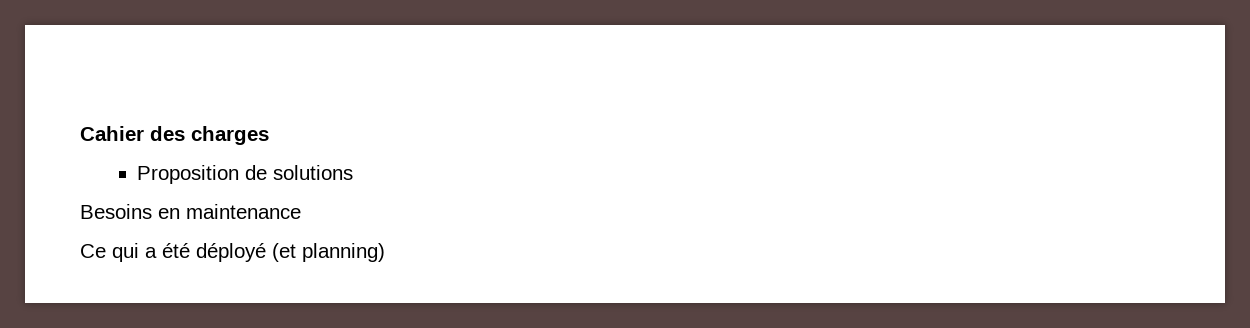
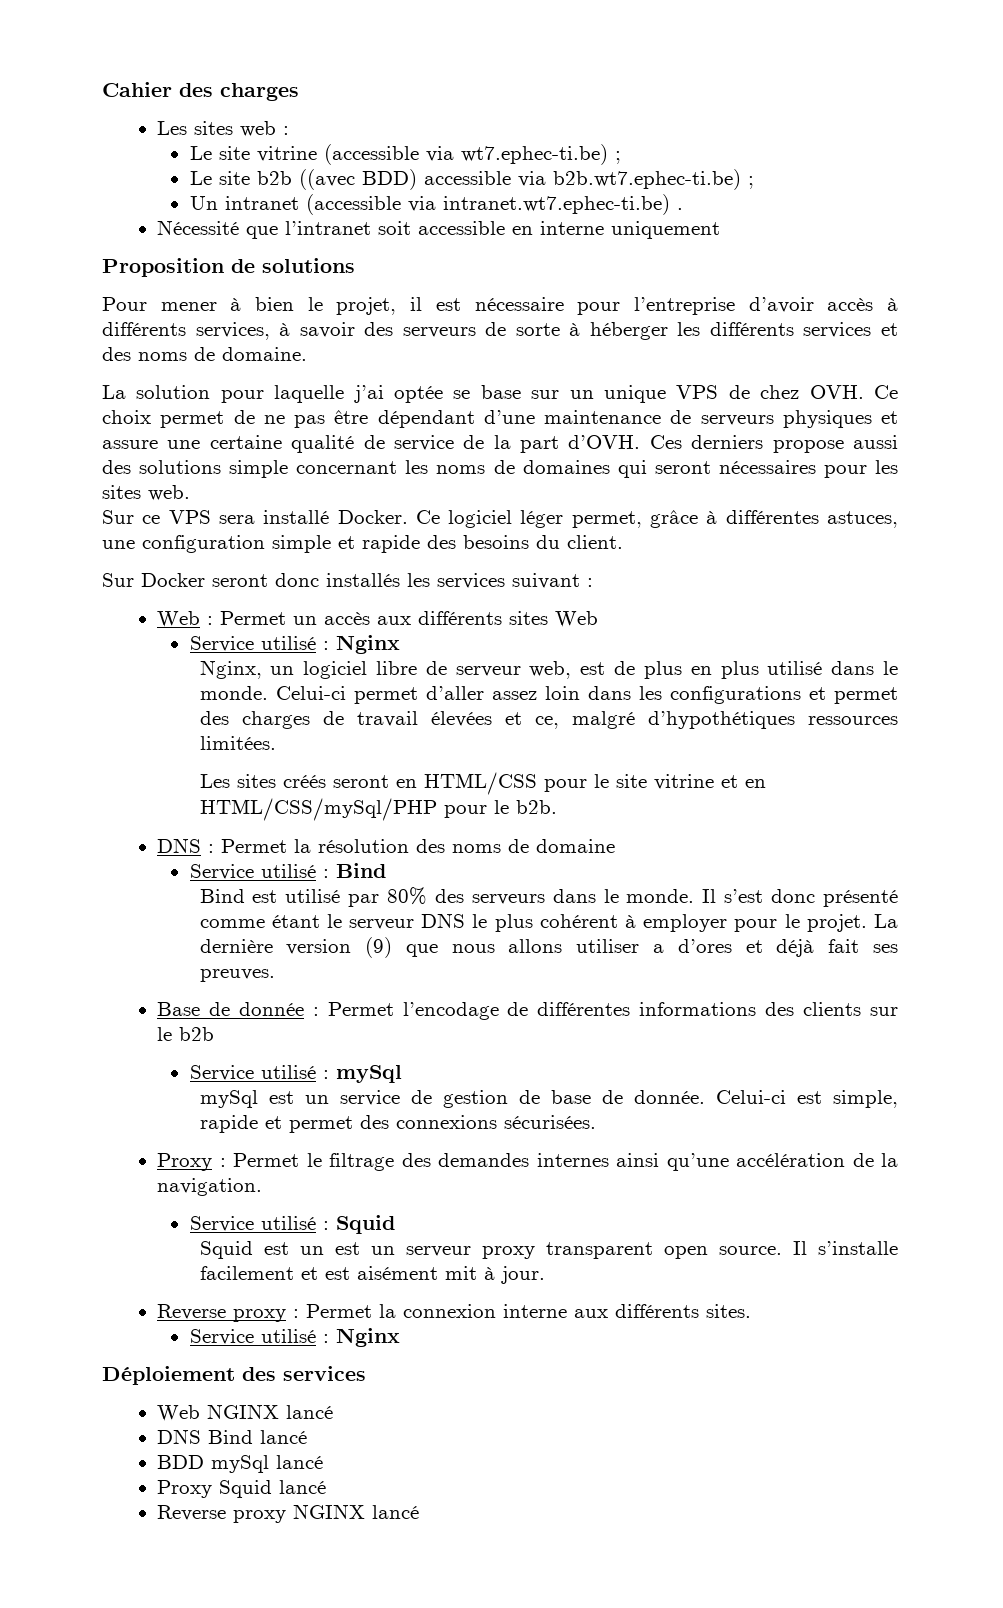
+ Les sites web :
+ Le site vitrine (accessible via wt7.ephec-ti.be) ;
+ Le site b2b ((avec BDD) accessible via b2b.wt7.ephec-ti.be) ;
+ Un intranet (accessible via intranet.wt7.ephec-ti.be) .
+ Nécessité que l’intranet soit accessible en interne uniquement
  Proposition de solutions
- Besoins en maintenance
- Ce qui a été déployé (et planning)
+ Pour mener à bien le projet, il est nécessaire pour l’entreprise d’avoir accès à différents services, à savoir des serveurs de sorte à héberger les différents services et des noms de domaine.
+ La solution pour laquelle j’ai optée se base sur un unique VPS de chez OVH. Ce choix permet de ne pas être dépendant d’une maintenance de serveurs physiques et assure une certaine qualité de service de la part d’OVH. Ces derniers propose aussi des solutions simple concernant les noms de domaines qui seront nécessaires pour les sites web.
+ Sur ce VPS sera installé Docker. Ce logiciel léger permet, grâce à différentes astuces, une configuration simple et rapide des besoins du client.
+ Sur Docker seront donc installés les services suivant :
+ Web : Permet un accès aux différents sites Web
+ Service utilisé : Nginx
+ Nginx, un logiciel libre de serveur web, est de plus en plus utilisé dans le monde. Celui-ci permet d’aller assez loin dans les configurations et permet des charges de travail élevées et ce, malgré d’hypothétiques ressources limitées.
+ Les sites créés seront en HTML/CSS pour le site vitrine et en HTML/CSS/mySql/PHP pour le b2b.
+ DNS : Permet la résolution des noms de domaine
+ Service utilisé : Bind
+ Bind est utilisé par 80% des serveurs dans le monde. Il s’est donc présenté comme étant le serveur DNS le plus cohérent à employer pour le projet. La dernière version (9) que nous allons utiliser a d’ores et déjà fait ses preuves.
+ Base de donnée : Permet l’encodage de différentes informations des clients sur le b2b
+ Service utilisé : mySql
+ mySql est un service de gestion de base de donnée. Celui-ci est simple, rapide et permet des connexions sécurisées.
+ Proxy : Permet le filtrage des demandes internes ainsi qu’une accélération de la navigation.
+ Service utilisé : Squid
+ Squid est un est un serveur proxy transparent open source. Il s’installe facilement et est aisément mit à jour.
+ Reverse proxy : Permet la connexion interne aux différents sites.
+ Service utilisé : Nginx
+ Déploiement des services
+ Web NGINX lancé
+ DNS Bind lancé
+ BDD mySql lancé
+ Proxy Squid lancé
+ Reverse proxy NGINX lancé

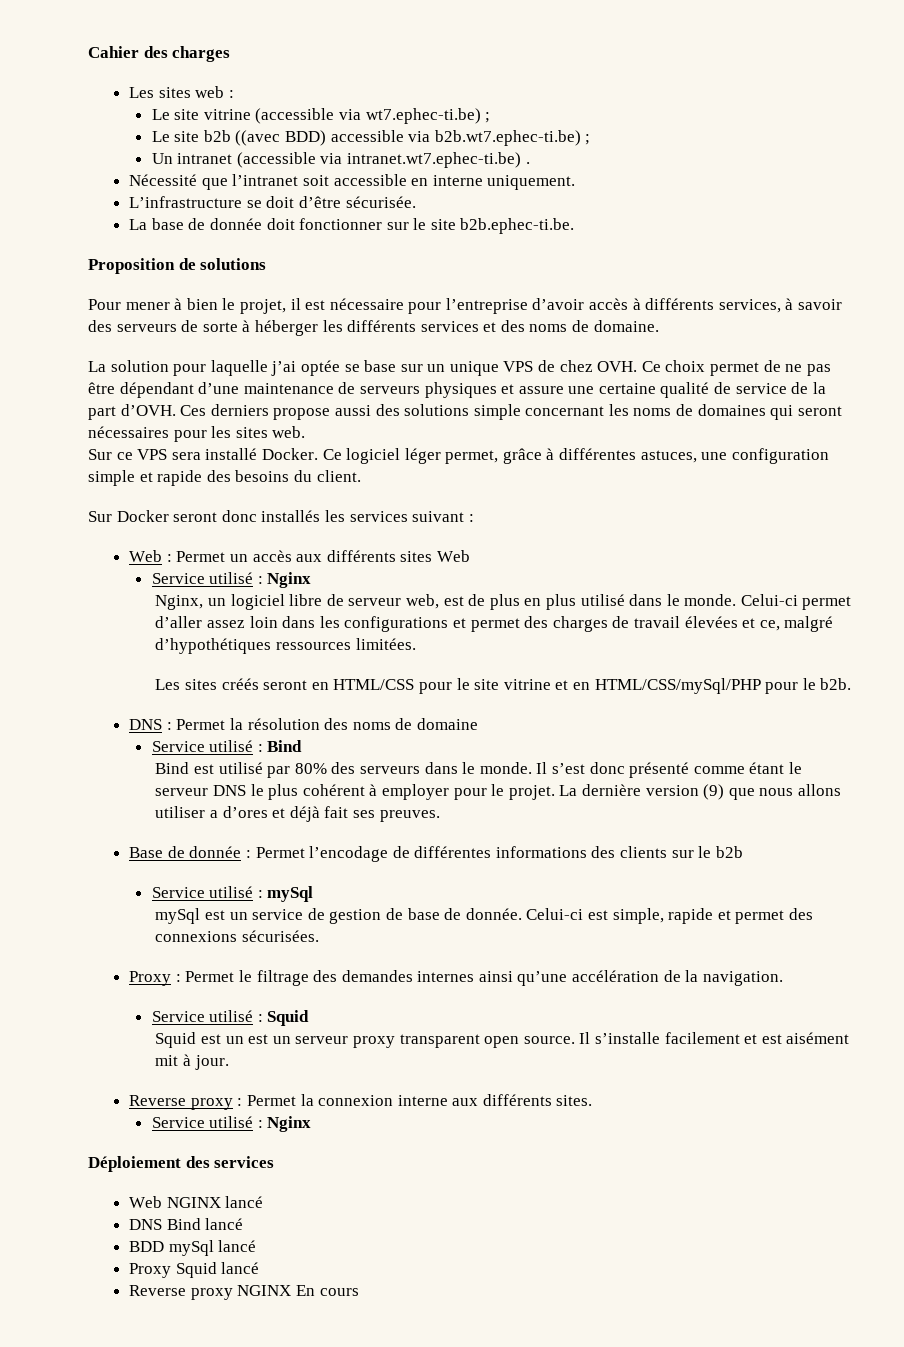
- Nécessité que l’intranet soit accessible en interne uniquement
+ Nécessité que l’intranet soit accessible en interne uniquement.
+ L’infrastructure se doit d’être sécurisée.
+ La base de donnée doit fonctionner sur le site b2b.ephec-ti.be.
- Reverse proxy NGINX lancé
+ Reverse proxy NGINX En cours

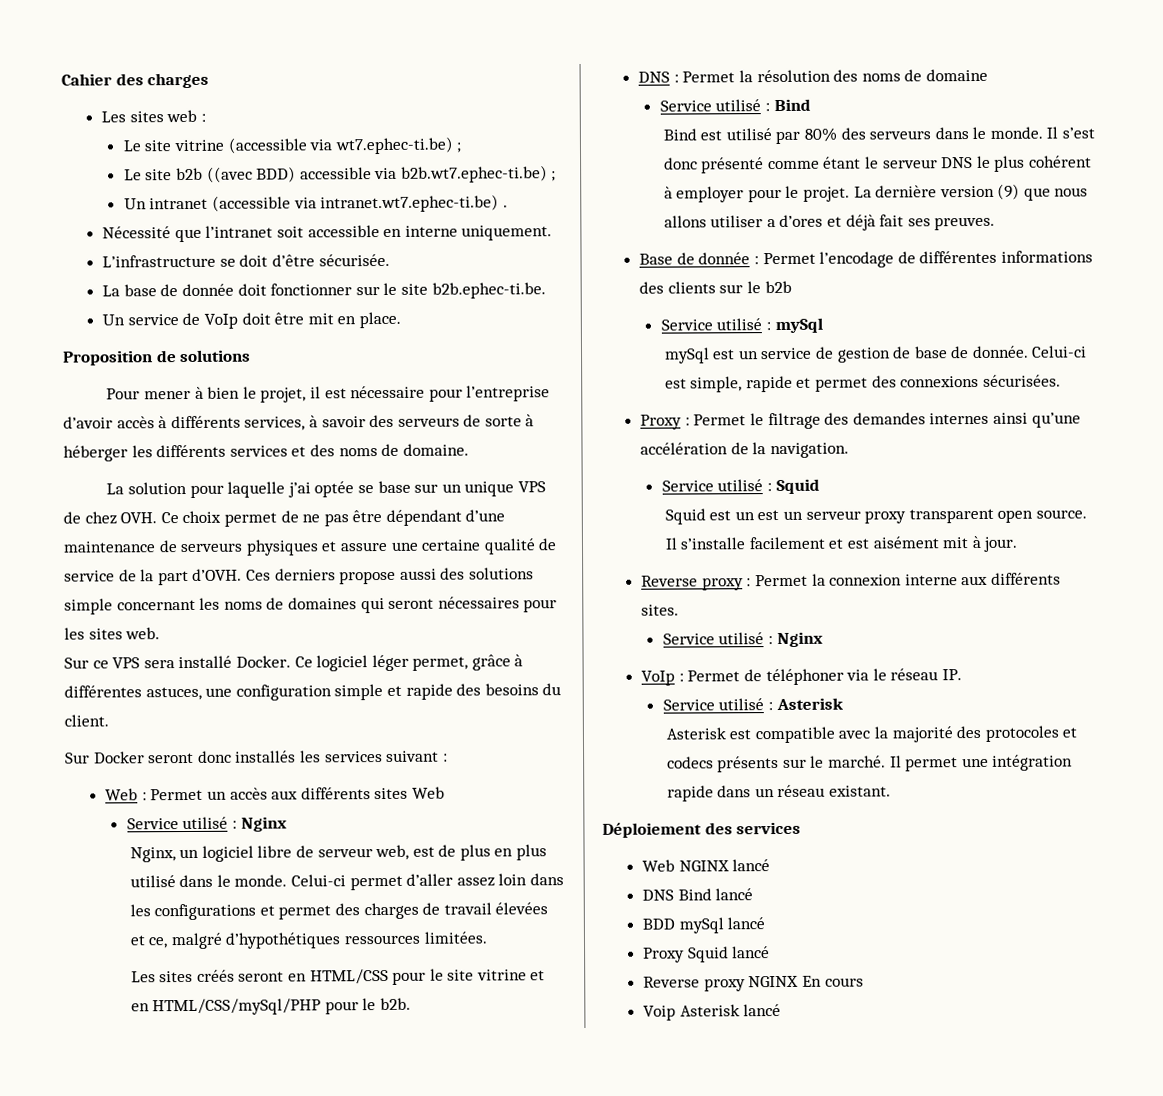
+ Un service de VoIp doit être mit en place.
+ VoIp : Permet de téléphoner via le réseau IP.
+ Service utilisé : Asterisk
+ Asterisk est compatible avec la majorité des protocoles et codecs présents sur le marché. Il permet une intégration rapide dans un réseau existant.
+ Voip Asterisk lancé

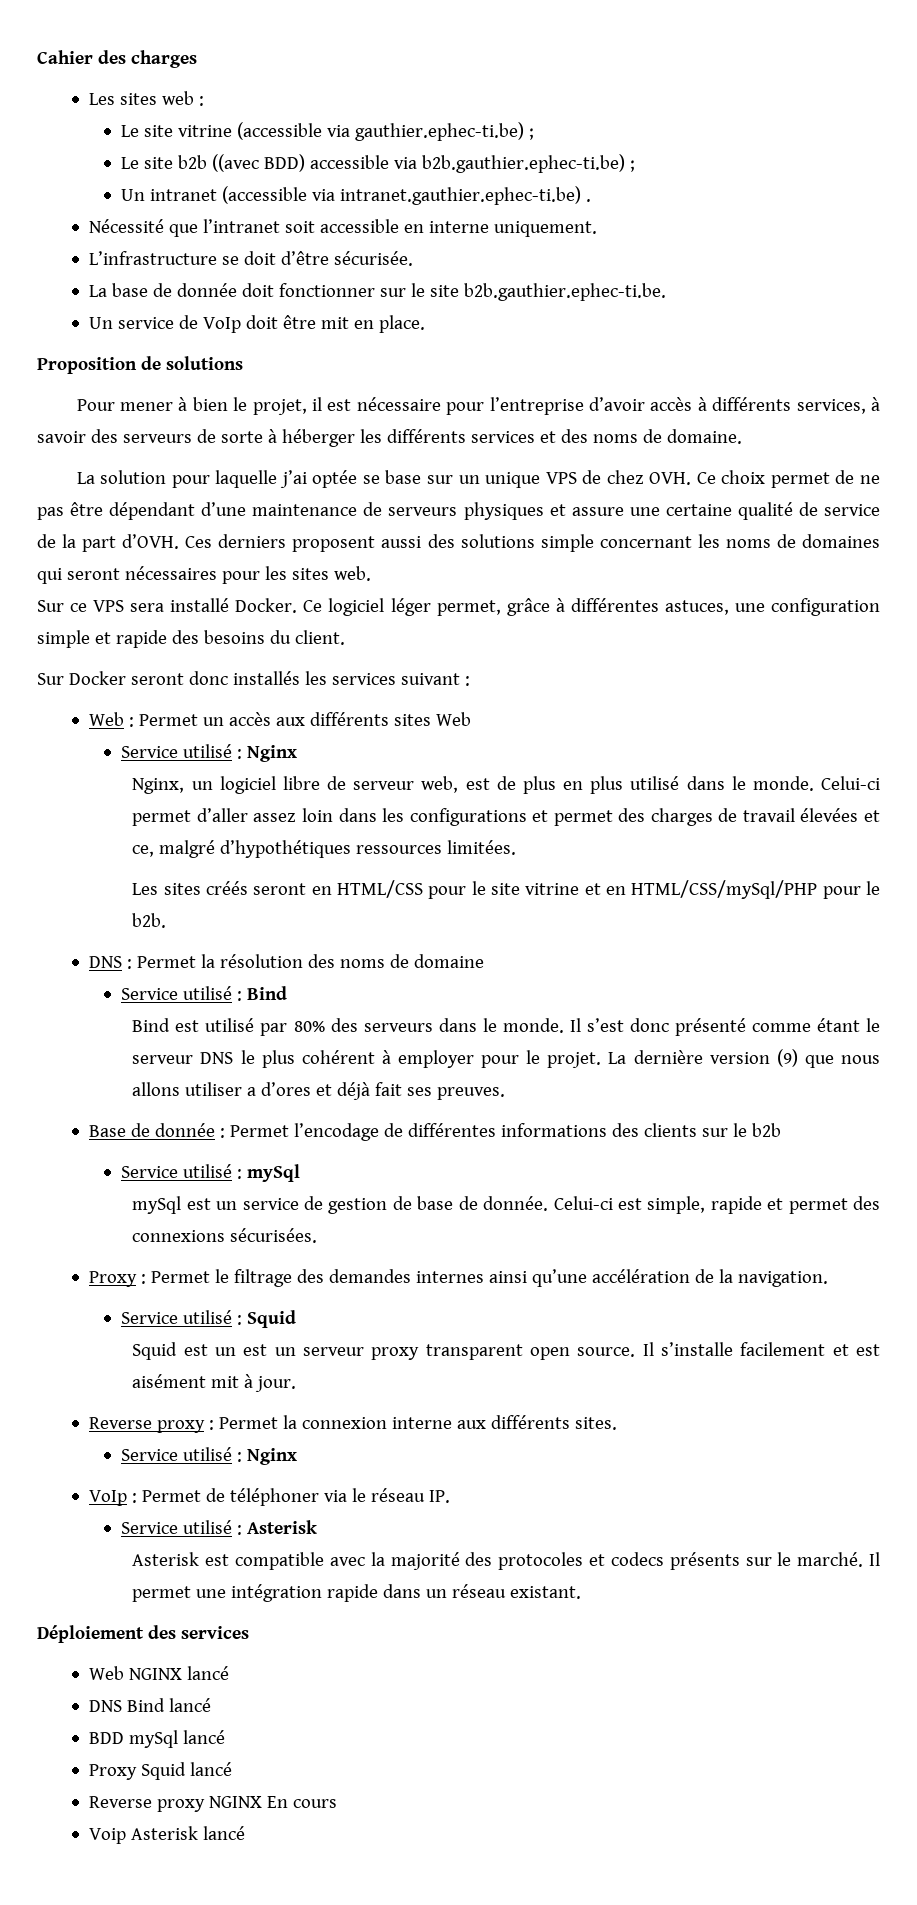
- Le site vitrine (accessible via wt7.ephec-ti.be) ;
+ Le site vitrine (accessible via gauthier.ephec-ti.be) ;
- Le site b2b ((avec BDD) accessible via b2b.wt7.ephec-ti.be) ;
+ Le site b2b ((avec BDD) accessible via b2b.gauthier.ephec-ti.be) ;
- Un intranet (accessible via intranet.wt7.ephec-ti.be) .
+ Un intranet (accessible via intranet.gauthier.ephec-ti.be) .
- La base de donnée doit fonctionner sur le site b2b.ephec-ti.be.
+ La base de donnée doit fonctionner sur le site b2b.gauthier.ephec-ti.be.
- Ces derniers propose aussi des solutions simple concernant les noms de domaines qui seront nécessaires pour les sites web.
+ Ces derniers proposent aussi des solutions simple concernant les noms de domaines qui seront nécessaires pour les sites web.

